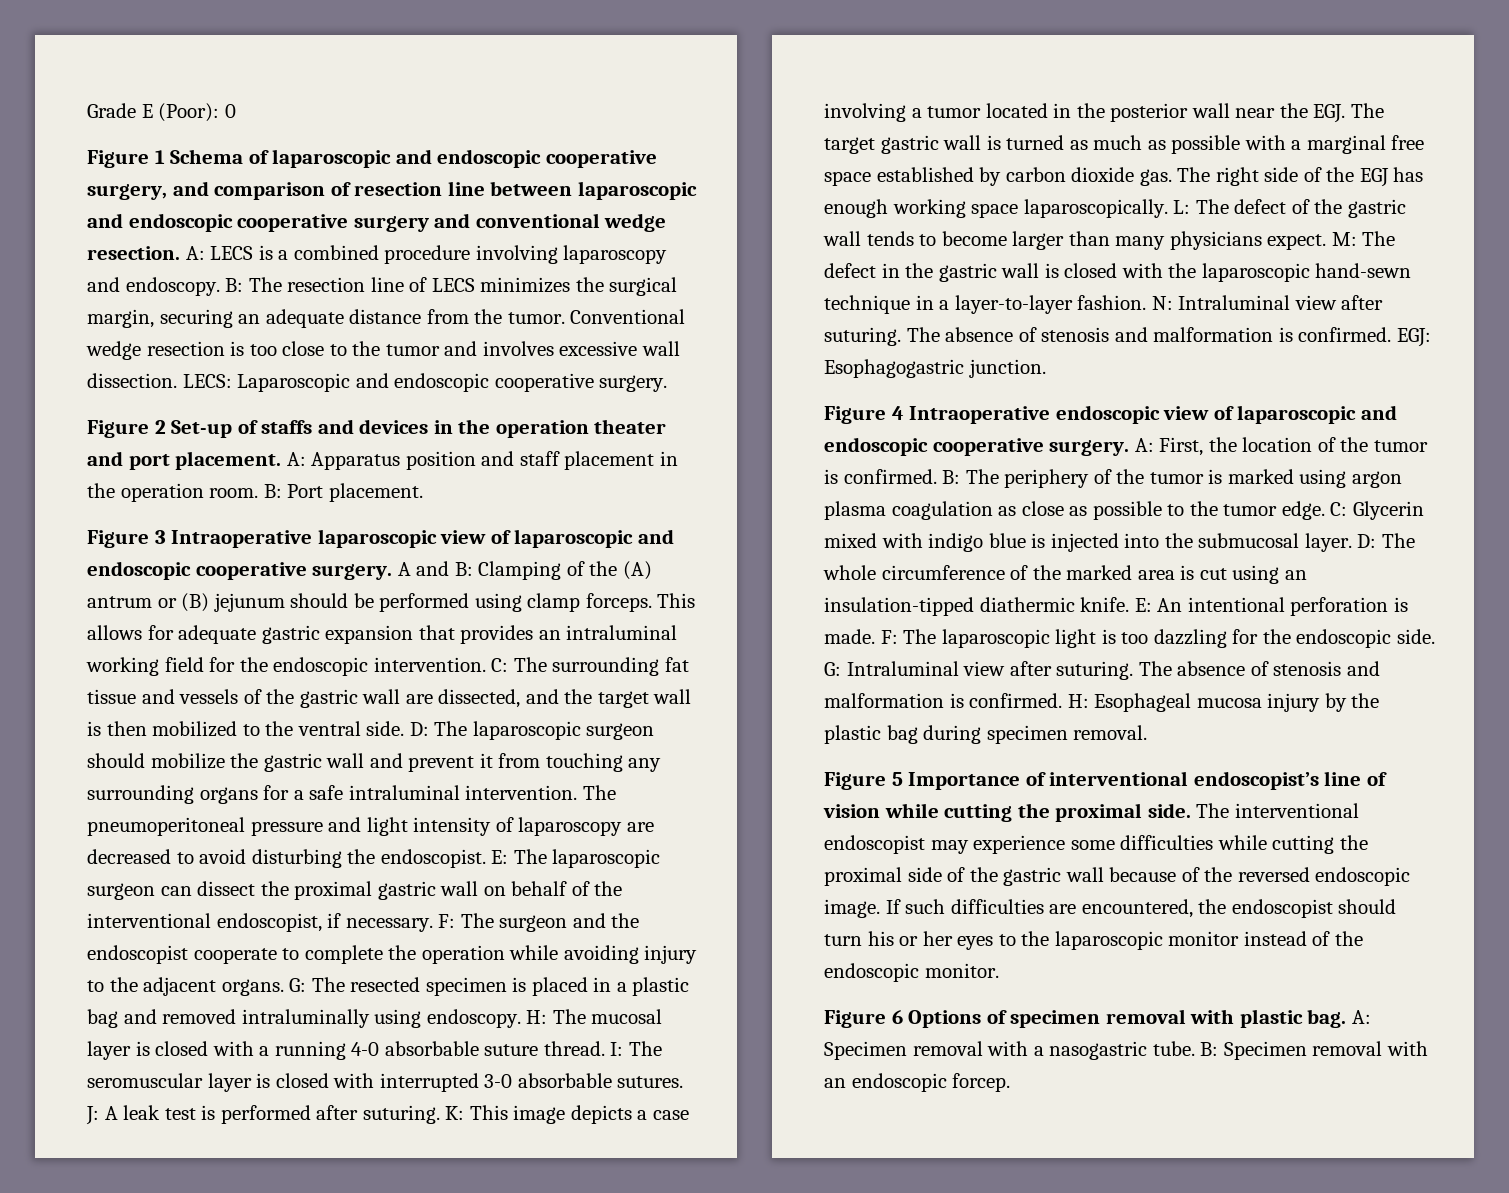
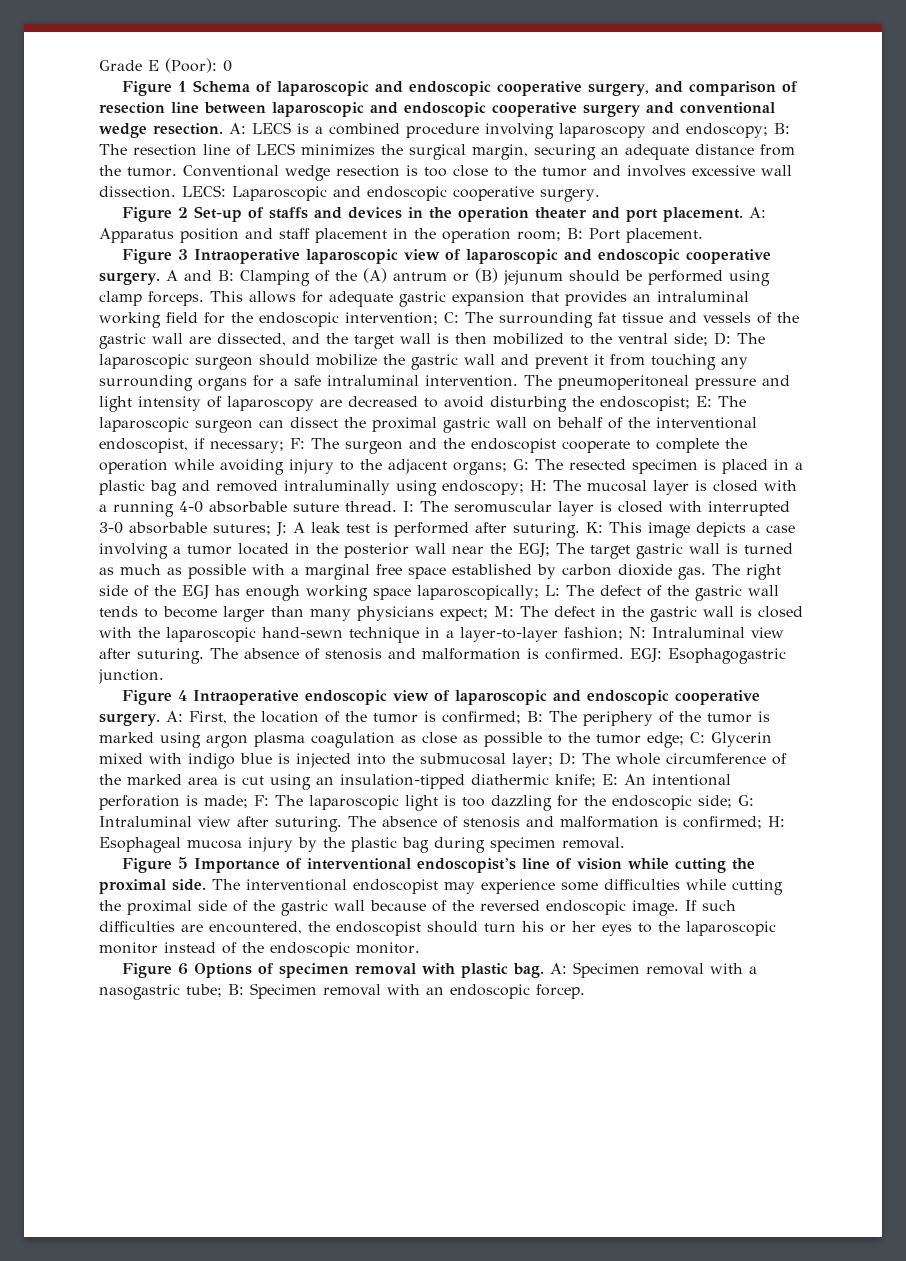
- A: LECS is a combined procedure involving laparoscopy and endoscopy. B: The resection line of LECS minimizes the surgical margin, securing an adequate distance from the tumor.
+ A: LECS is a combined procedure involving laparoscopy and endoscopy; B: The resection line of LECS minimizes the surgical margin, securing an adequate distance from the tumor.
- A: Apparatus position and staff placement in the operation room. B: Port placement.
+ A: Apparatus position and staff placement in the operation room; B: Port placement.
- This allows for adequate gastric expansion that provides an intraluminal working field for the endoscopic intervention. C: The surrounding fat tissue and vessels of the gastric wall are dissected, and the target wall is then mobilized to the ventral side. D: The laparoscopic surgeon should mobilize the gastric wall and prevent it from touching any surrounding organs for a safe intraluminal intervention.
+ This allows for adequate gastric expansion that provides an intraluminal working field for the endoscopic intervention; C: The surrounding fat tissue and vessels of the gastric wall are dissected, and the target wall is then mobilized to the ventral side; D: The laparoscopic surgeon should mobilize the gastric wall and prevent it from touching any surrounding organs for a safe intraluminal intervention.
- The pneumoperitoneal pressure and light intensity of laparoscopy are decreased to avoid disturbing the endoscopist.
+ The pneumoperitoneal pressure and light intensity of laparoscopy are decreased to avoid disturbing the endoscopist;
- The laparoscopic surgeon can dissect the proximal gastric wall on behalf of the interventional endoscopist, if necessary.
+ The laparoscopic surgeon can dissect the proximal gastric wall on behalf of the interventional endoscopist, if necessary;
- The surgeon and the endoscopist cooperate to complete the operation while avoiding injury to the adjacent organs.
+ The surgeon and the endoscopist cooperate to complete the operation while avoiding injury to the adjacent organs;
- The resected specimen is placed in a plastic bag and removed intraluminally using endoscopy.
+ The resected specimen is placed in a plastic bag and removed intraluminally using endoscopy;
- I: The seromuscular layer is closed with interrupted 3-0 absorbable sutures. J: A leak test is performed after suturing.
+ I: The seromuscular layer is closed with interrupted 3-0 absorbable sutures; J: A leak test is performed after suturing.
- K: This image depicts a case involving a tumor located in the posterior wall near the EGJ. The target gastric wall is turned as much as possible with a marginal free space established by carbon dioxide gas.
+ K: This image depicts a case involving a tumor located in the posterior wall near the EGJ; The target gastric wall is turned as much as possible with a marginal free space established by carbon dioxide gas.
- The right side of the EGJ has enough working space laparoscopically. L: The defect of the gastric wall tends to become larger than many physicians expect. M: The defect in the gastric wall is closed with the laparoscopic hand-sewn technique in a layer-to-layer fashion. N: Intraluminal view after suturing.
+ The right side of the EGJ has enough working space laparoscopically; L: The defect of the gastric wall tends to become larger than many physicians expect; M: The defect in the gastric wall is closed with the laparoscopic hand-sewn technique in a layer-to-layer fashion; N: Intraluminal view after suturing.
- First, the location of the tumor is confirmed.
+ First, the location of the tumor is confirmed;
- The periphery of the tumor is marked using argon plasma coagulation as close as possible to the tumor edge.
+ The periphery of the tumor is marked using argon plasma coagulation as close as possible to the tumor edge;
- Glycerin mixed with indigo blue is injected into the submucosal layer.
+ Glycerin mixed with indigo blue is injected into the submucosal layer;
- The whole circumference of the marked area is cut using an insulation-tipped diathermic knife.
+ The whole circumference of the marked area is cut using an insulation-tipped diathermic knife;
- An intentional perforation is made.
+ An intentional perforation is made;
- The laparoscopic light is too dazzling for the endoscopic side.
+ The laparoscopic light is too dazzling for the endoscopic side;
- The absence of stenosis and malformation is confirmed. H: Esophageal mucosa injury by the plastic bag during specimen removal.
+ The absence of stenosis and malformation is confirmed; H: Esophageal mucosa injury by the plastic bag during specimen removal.
- A: Specimen removal with a nasogastric tube. B: Specimen removal with an endoscopic forcep.
+ A: Specimen removal with a nasogastric tube; B: Specimen removal with an endoscopic forcep.

